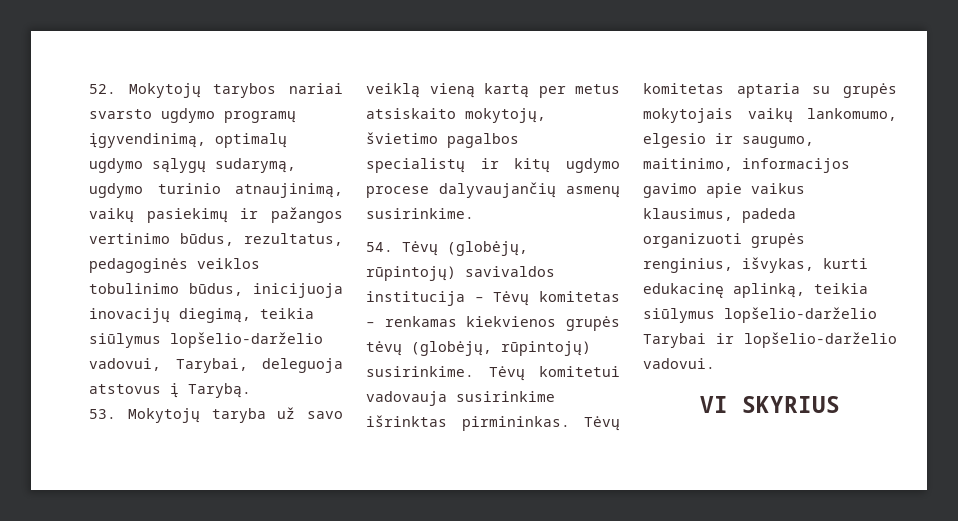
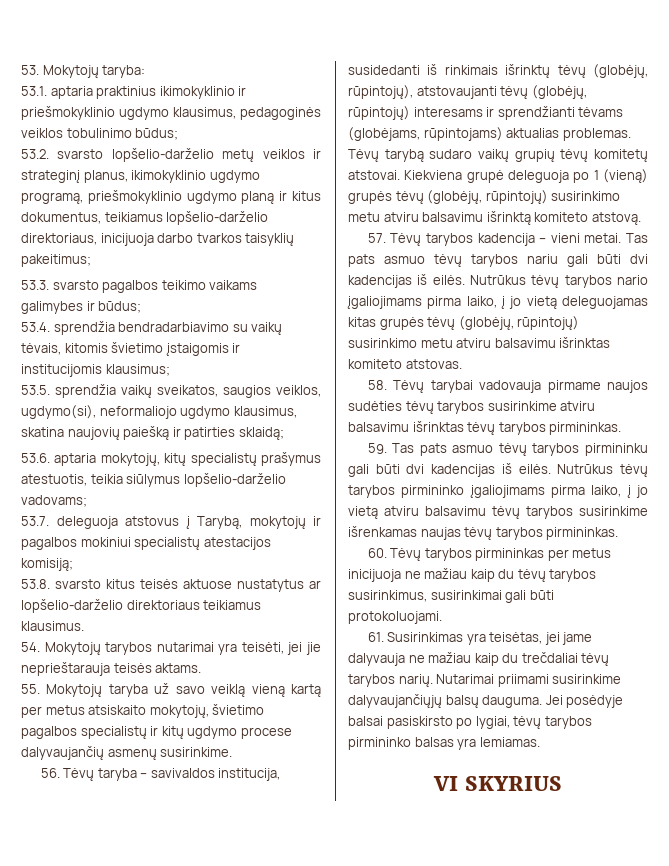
- 52. Mokytojų tarybos nariai svarsto ugdymo programų įgyvendinimą, optimalų ugdymo sąlygų sudarymą, ugdymo turinio atnaujinimą, vaikų pasiekimų ir pažangos vertinimo būdus, rezultatus, pedagoginės veiklos tobulinimo būdus, inicijuoja inovacijų diegimą, teikia siūlymus lopšelio-darželio vadovui, Tarybai, deleguoja atstovus į Tarybą.
- 53. Mokytojų taryba už savo veiklą vieną kartą per metus atsiskaito mokytojų, švietimo pagalbos specialistų ir kitų ugdymo procese dalyvaujančių asmenų susirinkime.
+ 53. Mokytojų taryba:
+ 53.1. aptaria praktinius ikimokyklinio ir priešmokyklinio ugdymo klausimus, pedagoginės veiklos tobulinimo būdus;
+ 53.2. svarsto lopšelio-darželio metų veiklos ir strateginį planus, ikimokyklinio ugdymo programą, priešmokyklinio ugdymo planą ir kitus dokumentus, teikiamus lopšelio-darželio direktoriaus, inicijuoja darbo tvarkos taisyklių pakeitimus;
+ 53.3. svarsto pagalbos teikimo vaikams galimybes ir būdus;
+ 53.4. sprendžia bendradarbiavimo su vaikų tėvais, kitomis švietimo įstaigomis ir institucijomis klausimus;
+ 53.5. sprendžia vaikų sveikatos, saugios veiklos, ugdymo(si), neformaliojo ugdymo klausimus, skatina naujovių paiešką ir patirties sklaidą;
+ 53.6. aptaria mokytojų, kitų specialistų prašymus atestuotis, teikia siūlymus lopšelio-darželio vadovams;
+ 53.7. deleguoja atstovus į Tarybą, mokytojų ir pagalbos mokiniui specialistų atestacijos komisiją;
+ 53.8. svarsto kitus teisės aktuose nustatytus ar lopšelio-darželio direktoriaus teikiamus klausimus.
+ 54. Mokytojų tarybos nutarimai yra teisėti, jei jie neprieštarauja teisės aktams.
+ 55. Mokytojų taryba už savo veiklą vieną kartą per metus atsiskaito mokytojų, švietimo pagalbos specialistų ir kitų ugdymo procese dalyvaujančių asmenų susirinkime.
- 54. Tėvų (globėjų, rūpintojų) savivaldos institucija – Tėvų komitetas – renkamas kiekvienos grupės tėvų (globėjų, rūpintojų) susirinkime. Tėvų komitetui vadovauja susirinkime išrinktas pirmininkas. Tėvų komitetas aptaria su grupės mokytojais vaikų lankomumo, elgesio ir saugumo, maitinimo, informacijos gavimo apie vaikus klausimus, padeda organizuoti grupės renginius, išvykas, kurti edukacinę aplinką, teikia siūlymus lopšelio-darželio Tarybai ir lopšelio-darželio vadovui.
+ 56. Tėvų taryba – savivaldos institucija, susidedanti iš rinkimais išrinktų tėvų (globėjų, rūpintojų), atstovaujanti tėvų (globėjų, rūpintojų) interesams ir sprendžianti tėvams (globėjams, rūpintojams) aktualias problemas. Tėvų tarybą sudaro vaikų grupių tėvų komitetų atstovai. Kiekviena grupė deleguoja po 1 (vieną) grupės tėvų (globėjų, rūpintojų) susirinkimo metu atviru balsavimu išrinktą komiteto atstovą.
+ 57. Tėvų tarybos kadencija – vieni metai. Tas pats asmuo tėvų tarybos nariu gali būti dvi kadencijas iš eilės. Nutrūkus tėvų tarybos nario įgaliojimams pirma laiko, į jo vietą deleguojamas kitas grupės tėvų (globėjų, rūpintojų) susirinkimo metu atviru balsavimu išrinktas komiteto atstovas.
+ 58. Tėvų tarybai vadovauja pirmame naujos sudėties tėvų tarybos susirinkime atviru balsavimu išrinktas tėvų tarybos pirmininkas.
+ 59. Tas pats asmuo tėvų tarybos pirmininku gali būti dvi kadencijas iš eilės. Nutrūkus tėvų tarybos pirmininko įgaliojimams pirma laiko, į jo vietą atviru balsavimu tėvų tarybos susirinkime išrenkamas naujas tėvų tarybos pirmininkas.
+ 60. Tėvų tarybos pirmininkas per metus inicijuoja ne mažiau kaip du tėvų tarybos susirinkimus, susirinkimai gali būti protokoluojami.
+ 61. Susirinkimas yra teisėtas, jei jame dalyvauja ne mažiau kaip du trečdaliai tėvų tarybos narių. Nutarimai priimami susirinkime dalyvaujančiųjų balsų dauguma. Jei posėdyje balsai pasiskirsto po lygiai, tėvų tarybos pirmininko balsas yra lemiamas.

